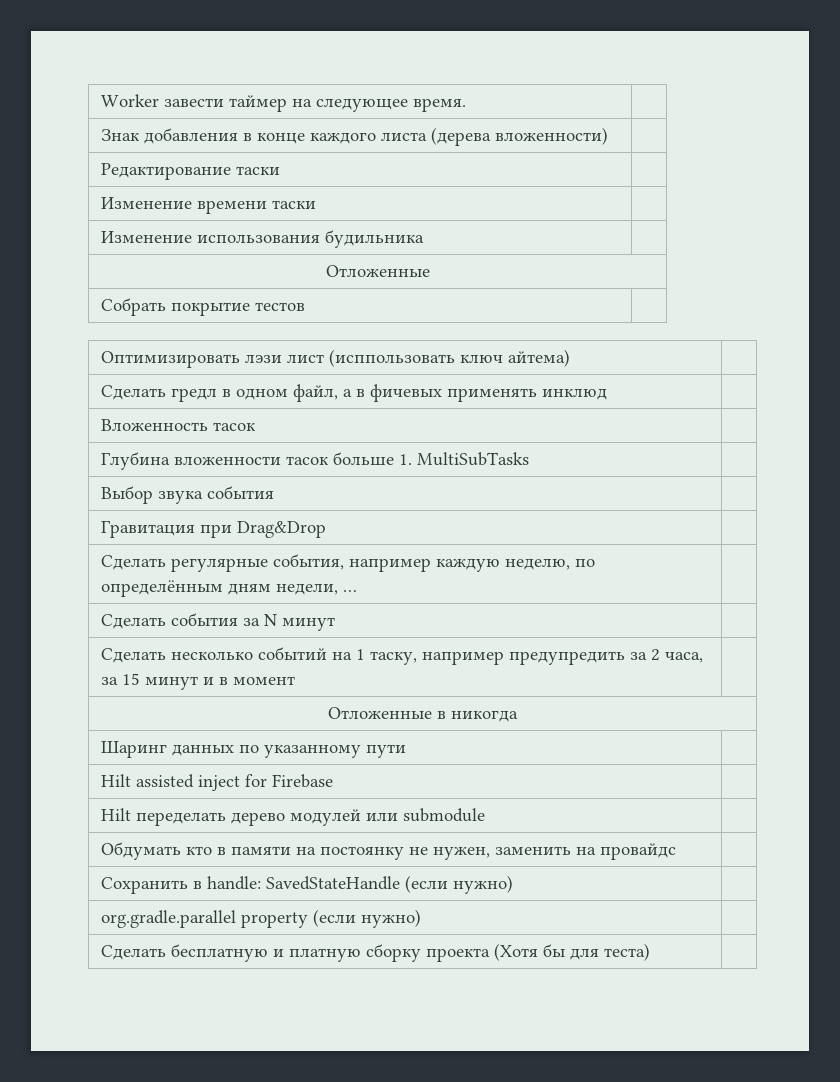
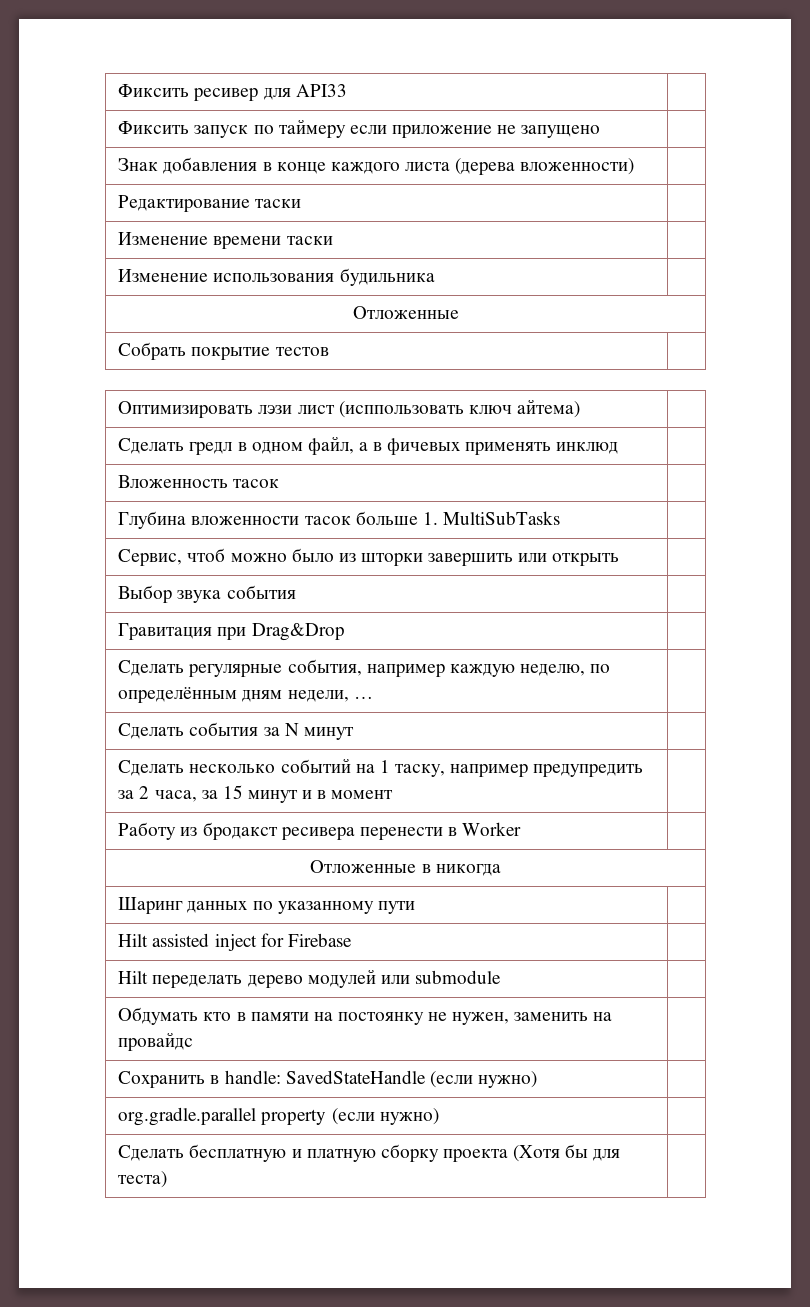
- Worker завести таймер на следующее время. |
+ Фиксить ресивер для API33 |
+ Фиксить запуск по таймеру если приложение не запущено |
+ Cервис, чтоб можно было из шторки завершить или открыть |
+ Работу из бродакст ресивера перенести в Worker |

